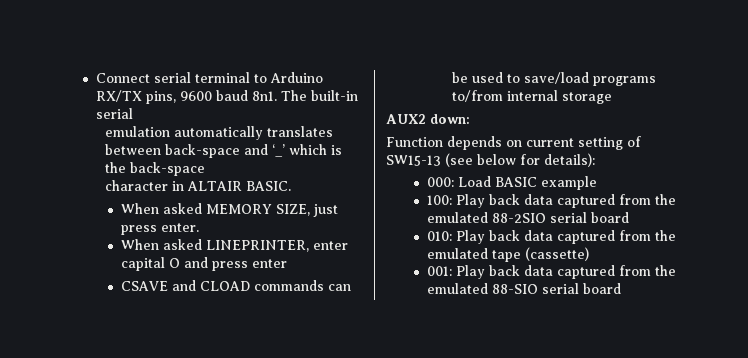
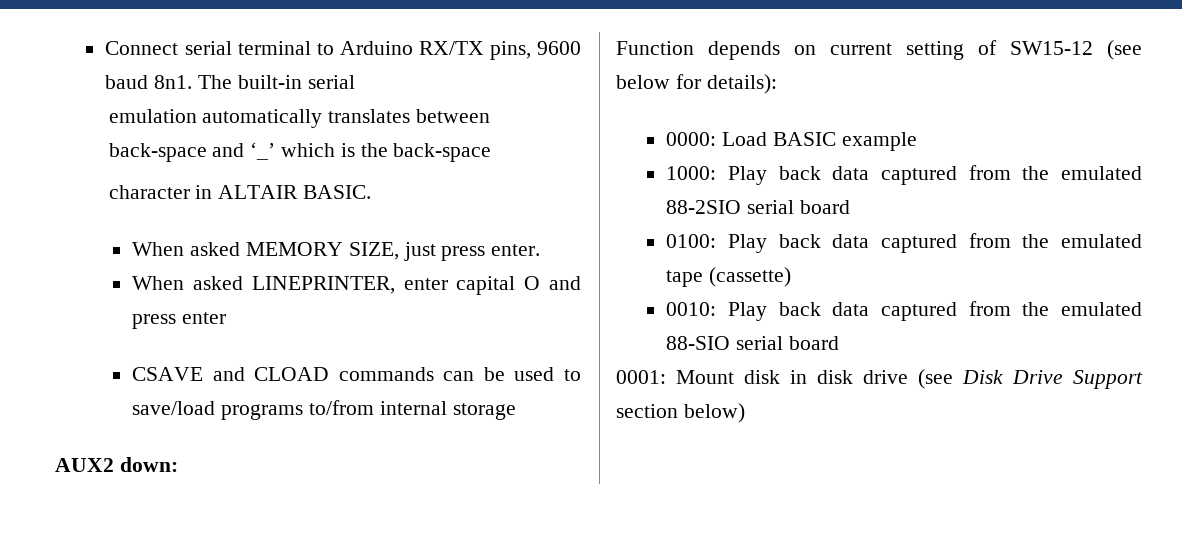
- Function depends on current setting of SW15-13 (see below for details):
+ Function depends on current setting of SW15-12 (see below for details):
- 000: Load BASIC example
+ 0000: Load BASIC example
- 100: Play back data captured from the emulated 88-2SIO serial board
+ 1000: Play back data captured from the emulated 88-2SIO serial board
- 010: Play back data captured from the emulated tape (cassette)
+ 0100: Play back data captured from the emulated tape (cassette)
- 001: Play back data captured from the emulated 88-SIO serial board
+ 0010: Play back data captured from the emulated 88-SIO serial board
+ 0001: Mount disk in disk drive (see Disk Drive Support section below)

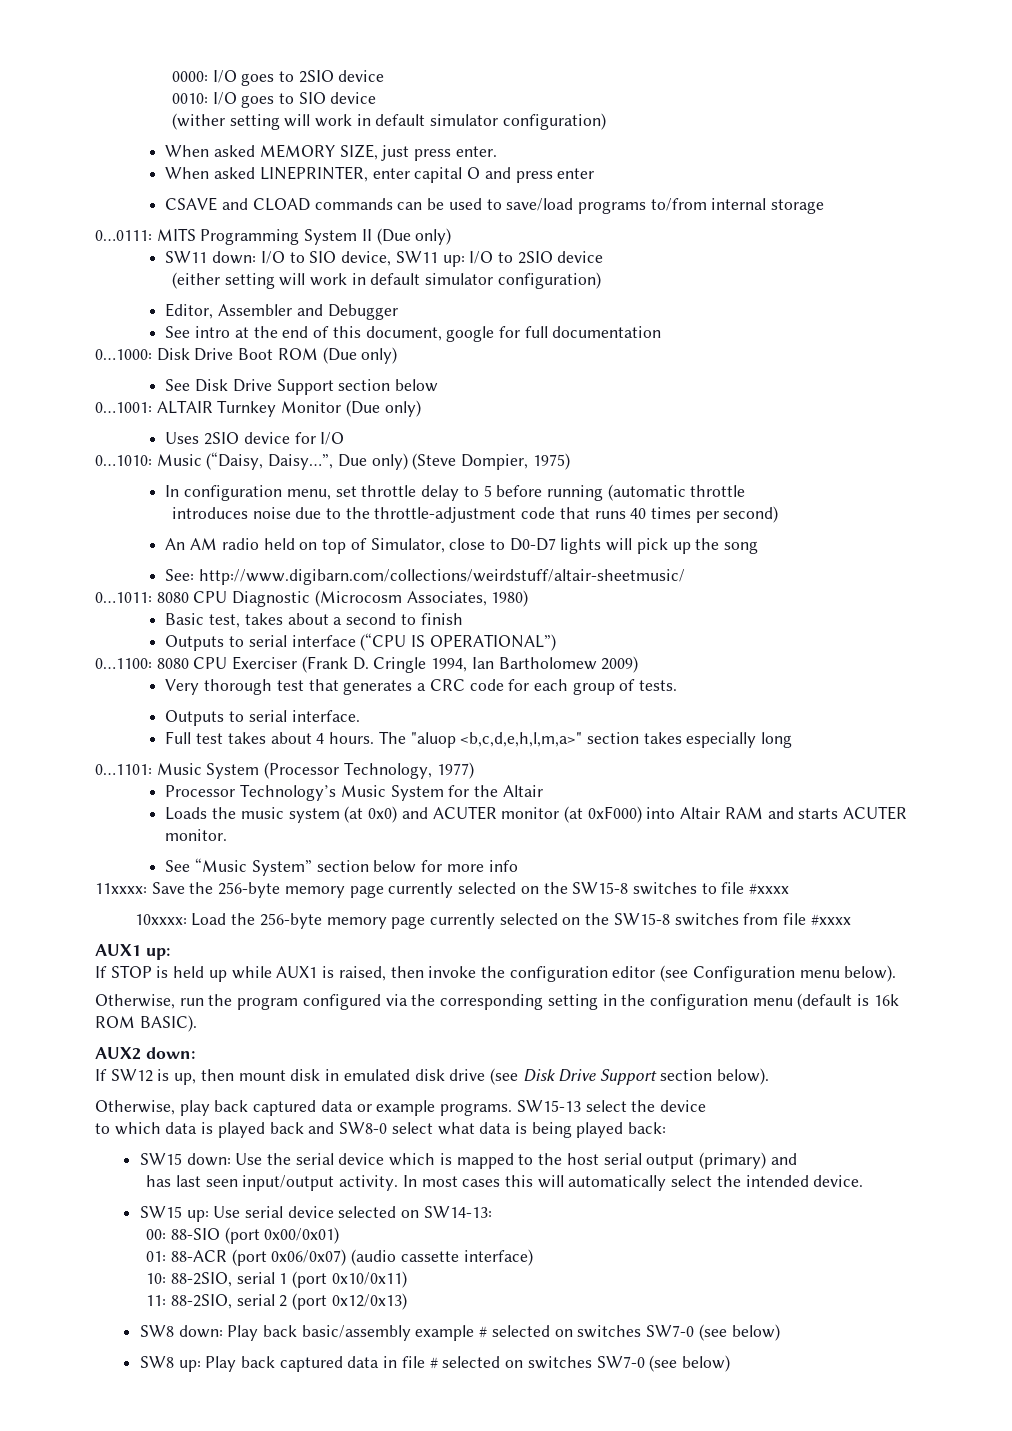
- Connect serial terminal to Arduino RX/TX pins, 9600 baud 8n1. The built-in serial
- emulation automatically translates between back-space and ‘_’ which is the back-space
- character in ALTAIR BASIC.
+ 0000: I/O goes to 2SIO device
+ 0010: I/O goes to SIO device
+ (wither setting will work in default simulator configuration)
+ 0…0111: MITS Programming System II (Due only)
+ SW11 down: I/O to SIO device, SW11 up: I/O to 2SIO device
+ (either setting will work in default simulator configuration)
+ Editor, Assembler and Debugger
+ See intro at the end of this document, google for full documentation
+ 0…1000: Disk Drive Boot ROM (Due only)
+ See Disk Drive Support section below
+ 0…1001: ALTAIR Turnkey Monitor (Due only)
+ Uses 2SIO device for I/O
+ 0…1010: Music (“Daisy, Daisy…”, Due only) (Steve Dompier, 1975)
+ In configuration menu, set throttle delay to 5 before running (automatic throttle
+ introduces noise due to the throttle-adjustment code that runs 40 times per second)
+ An AM radio held on top of Simulator, close to D0-D7 lights will pick up the song
+ See: http://www.digibarn.com/collections/weirdstuff/altair-sheetmusic/
+ 0…1011: 8080 CPU Diagnostic (Microcosm Associates, 1980)
+ Basic test, takes about a second to finish
+ Outputs to serial interface (“CPU IS OPERATIONAL”)
+ 0…1100: 8080 CPU Exerciser (Frank D. Cringle 1994, Ian Bartholomew 2009)
+ Very thorough test that generates a CRC code for each group of tests.
+ Outputs to serial interface.
+ Full test takes about 4 hours. The "aluop <b,c,d,e,h,l,m,a>" section takes especially long
+ 0…1101: Music System (Processor Technology, 1977)
+ Processor Technology’s Music System for the Altair
+ Loads the music system (at 0x0) and ACUTER monitor (at 0xF000) into Altair RAM and starts ACUTER monitor.
+ See “Music System” section below for more info
+ 11xxxx: Save the 256-byte memory page currently selected on the SW15-8 switches to file #xxxx
+ 10xxxx: Load the 256-byte memory page currently selected on the SW15-8 switches from file #xxxx
+ AUX1 up:
+ If STOP is held up while AUX1 is raised, then invoke the configuration editor (see Configuration menu below).
+ Otherwise, run the program configured via the corresponding setting in the configuration menu (default is 16k ROM BASIC).
  AUX2 down:
- Function depends on current setting of SW15-12 (see below for details):
- 0000: Load BASIC example
- 1000: Play back data captured from the emulated 88-2SIO serial board
- 0100: Play back data captured from the emulated tape (cassette)
- 0010: Play back data captured from the emulated 88-SIO serial board
- 0001: Mount disk in disk drive (see Disk Drive Support section below)
+ If SW12 is up, then mount disk in emulated disk drive (see Disk Drive Support section below).
+ Otherwise, play back captured data or example programs. SW15-13 select the device
+ to which data is played back and SW8-0 select what data is being played back:
+ SW15 down: Use the serial device which is mapped to the host serial output (primary) and
+ has last seen input/output activity. In most cases this will automatically select the intended device.
+ SW15 up: Use serial device selected on SW14-13:
+ 00: 88-SIO (port 0x00/0x01)
+ 01: 88-ACR (port 0x06/0x07) (audio cassette interface)
+ 10: 88-2SIO, serial 1 (port 0x10/0x11)
+ 11: 88-2SIO, serial 2 (port 0x12/0x13)
+ SW8 down: Play back basic/assembly example # selected on switches SW7-0 (see below)
+ SW8 up: Play back captured data in file # selected on switches SW7-0 (see below)

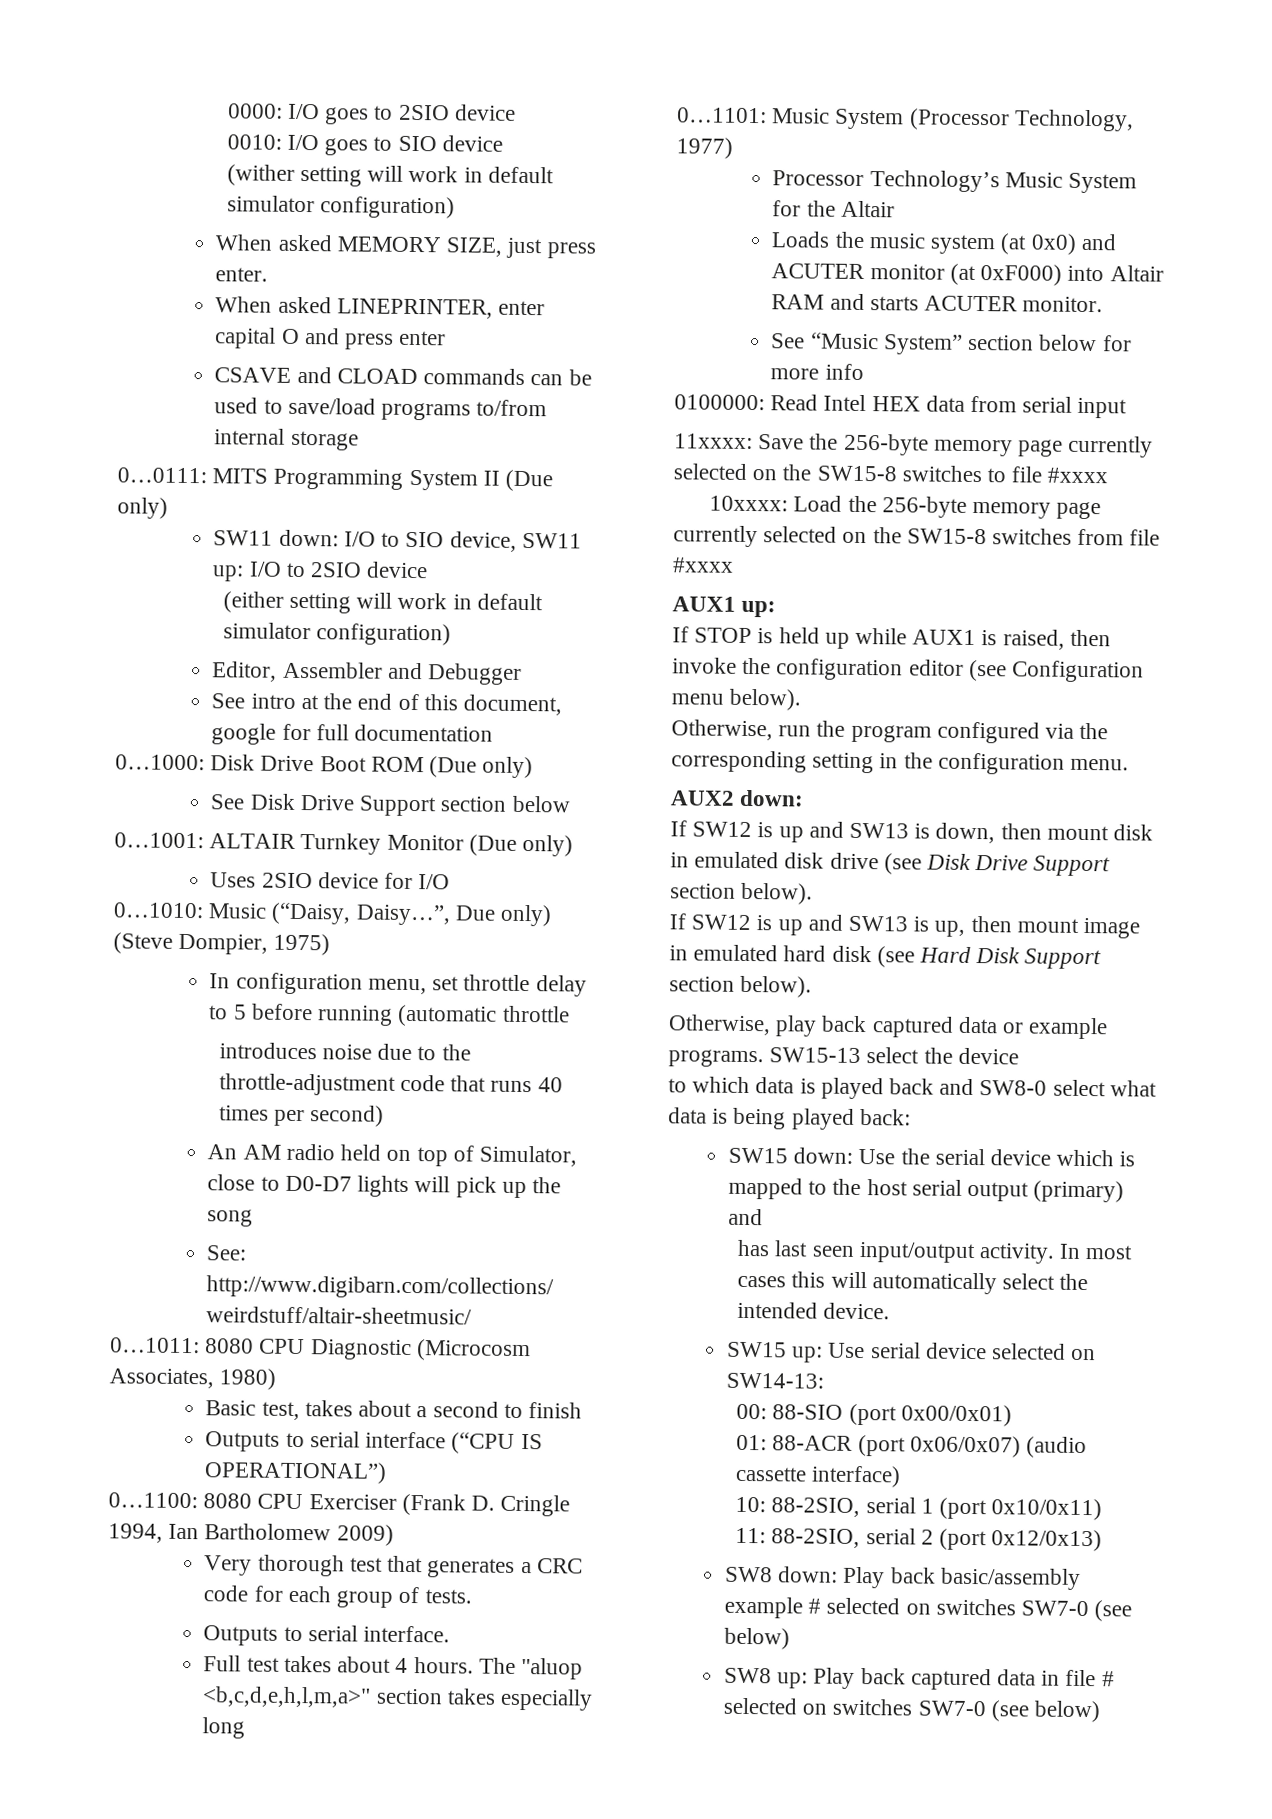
+ 0100000: Read Intel HEX data from serial input
- Otherwise, run the program configured via the corresponding setting in the configuration menu (default is 16k ROM BASIC).
+ Otherwise, run the program configured via the corresponding setting in the configuration menu.
- If SW12 is up, then mount disk in emulated disk drive (see Disk Drive Support section below).
+ If SW12 is up and SW13 is down, then mount disk in emulated disk drive (see Disk Drive Support section below).
+ If SW12 is up and SW13 is up, then mount image in emulated hard disk (see Hard Disk Support section below).

